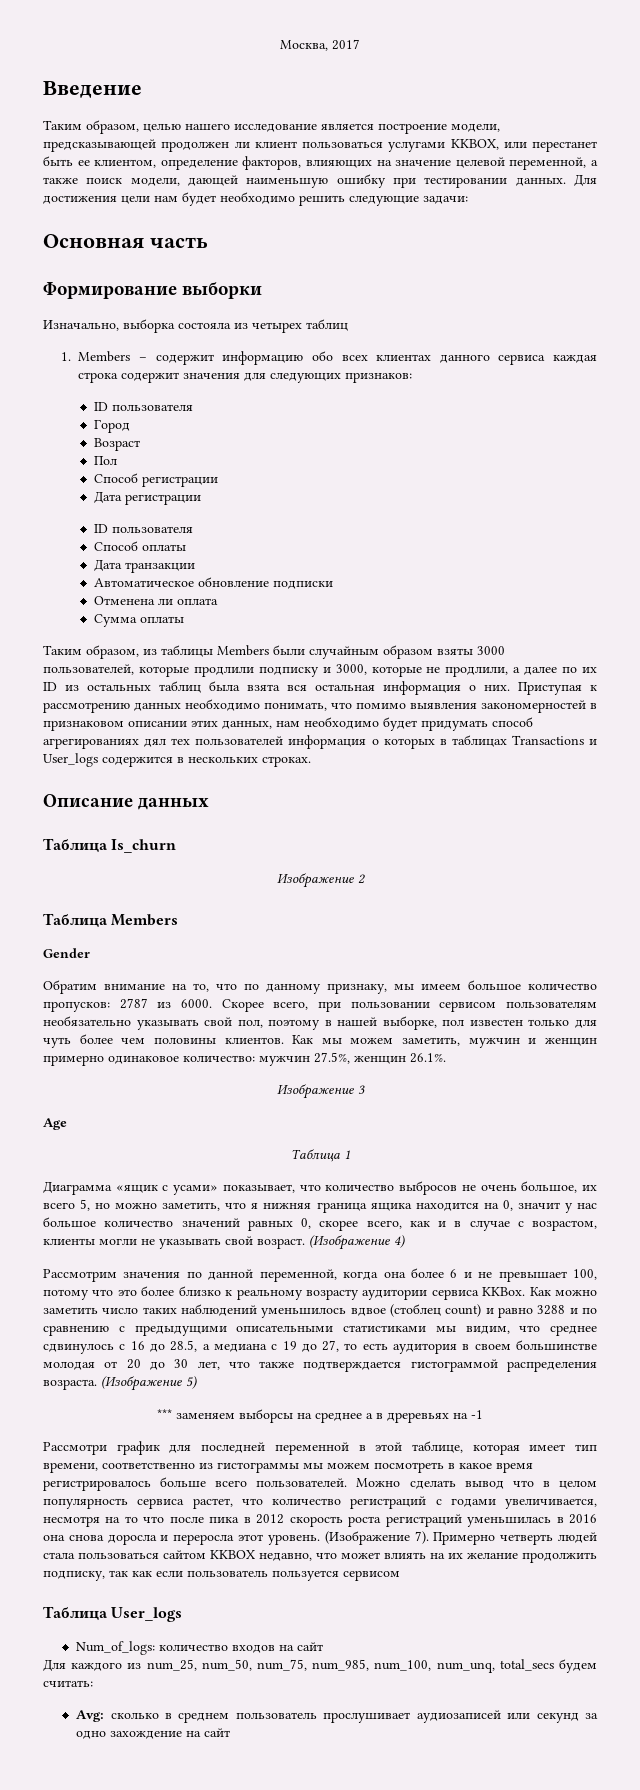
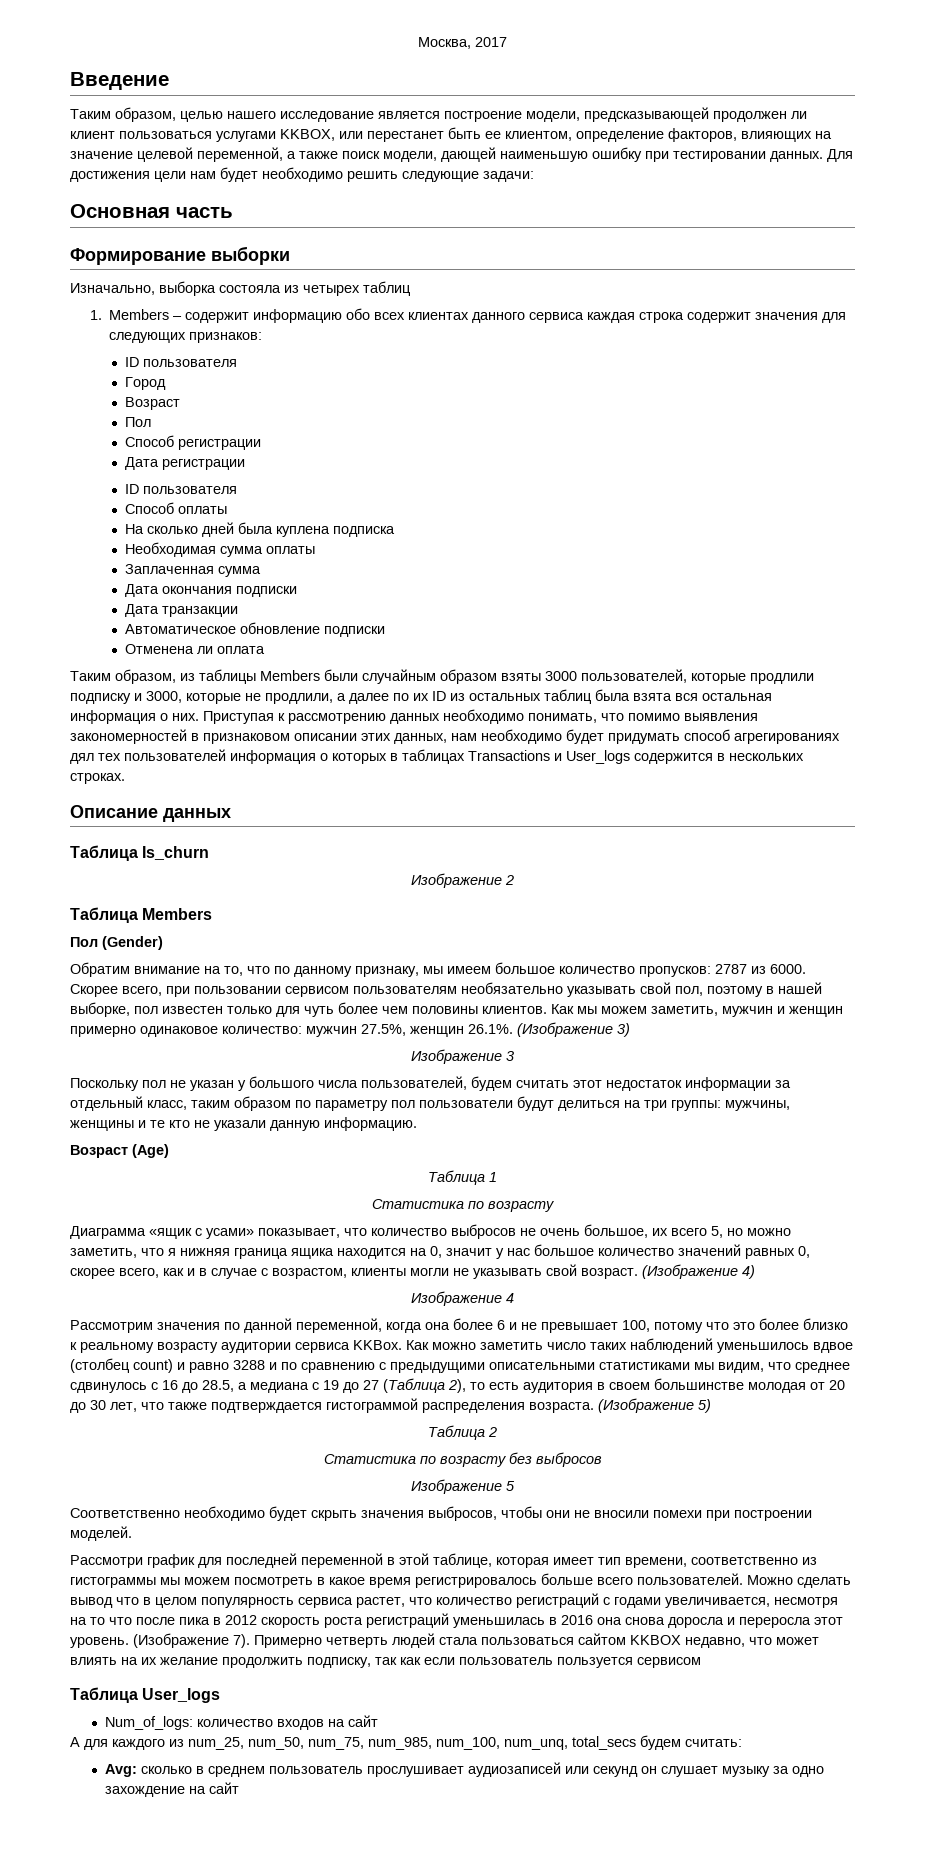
+ На сколько дней была куплена подписка
+ Необходимая сумма оплаты
+ Заплаченная сумма
+ Дата окончания подписки
- Сумма оплаты
- Gender
+ Пол (Gender)
- Как мы можем заметить, мужчин и женщин примерно одинаковое количество: мужчин 27.5%, женщин 26.1%.
+ Как мы можем заметить, мужчин и женщин примерно одинаковое количество: мужчин 27.5%, женщин 26.1%. (Изображение 3)
- Age
+ Поскольку пол не указан у большого числа пользователей, будем считать этот недостаток информации за отдельный класс, таким образом по параметру пол пользователи будут делиться на три группы: мужчины, женщины и те кто не указали данную информацию.
+ Возраст (Age)
  Таблица 1
+ Статистика по возрасту
+ Изображение 4
- Как можно заметить число таких наблюдений уменьшилось вдвое (стоблец count) и равно 3288 и по сравнению с предыдущими описательными статистиками мы видим, что среднее сдвинулось с 16 до 28.5, а медиана с 19 до 27, то есть аудитория в своем большинстве молодая от 20 до 30 лет, что также подтверждается гистограммой распределения возраста.
+ Как можно заметить число таких наблюдений уменьшилось вдвое (столбец count) и равно 3288 и по сравнению с предыдущими описательными статистиками мы видим, что среднее сдвинулось с 16 до 28.5, а медиана с 19 до 27 (Таблица 2), то есть аудитория в своем большинстве молодая от 20 до 30 лет, что также подтверждается гистограммой распределения возраста.
- *** заменяем выборсы на среднее а в дреревьях на -1
+ Таблица 2
+ Статистика по возрасту без выбросов
+ Изображение 5
+ Соответственно необходимо будет скрыть значения выбросов, чтобы они не вносили помехи при построении моделей.
- Для каждого из num_25, num_50, num_75, num_985, num_100, num_unq, total_secs будем считать:
+ А для каждого из num_25, num_50, num_75, num_985, num_100, num_unq, total_secs будем считать:
- Avg: сколько в среднем пользователь прослушивает аудиозаписей или секунд за одно захождение на сайт
+ Avg: сколько в среднем пользователь прослушивает аудиозаписей или секунд он слушает музыку за одно захождение на сайт

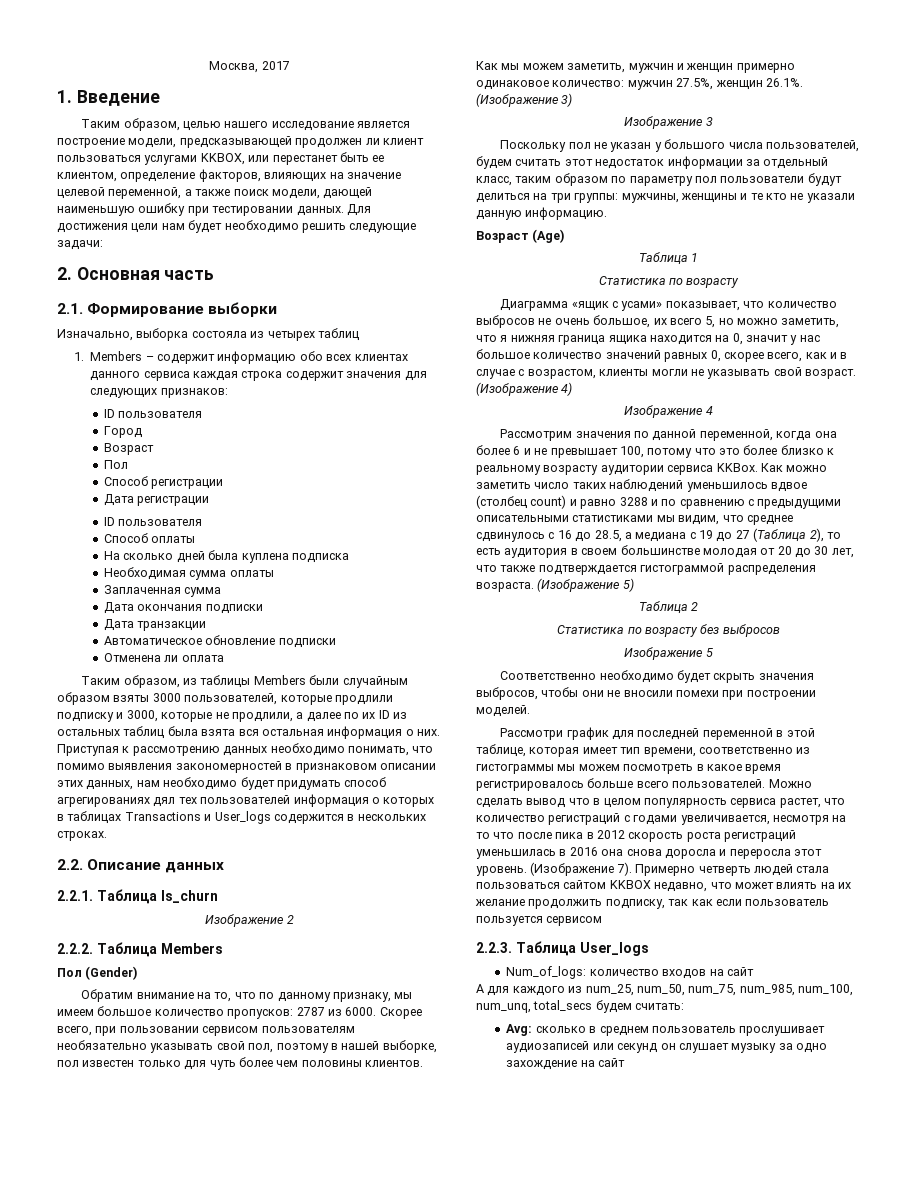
- Введение
+ 1. Введение
- Основная часть
+ 2. Основная часть
- Формирование выборки
+ 2.1. Формирование выборки
- Описание данных
+ 2.2. Описание данных
- Таблица Is_churn
+ 2.2.1. Таблица Is_churn
- Таблица Members
+ 2.2.2. Таблица Members
- Таблица User_logs
+ 2.2.3. Таблица User_logs

